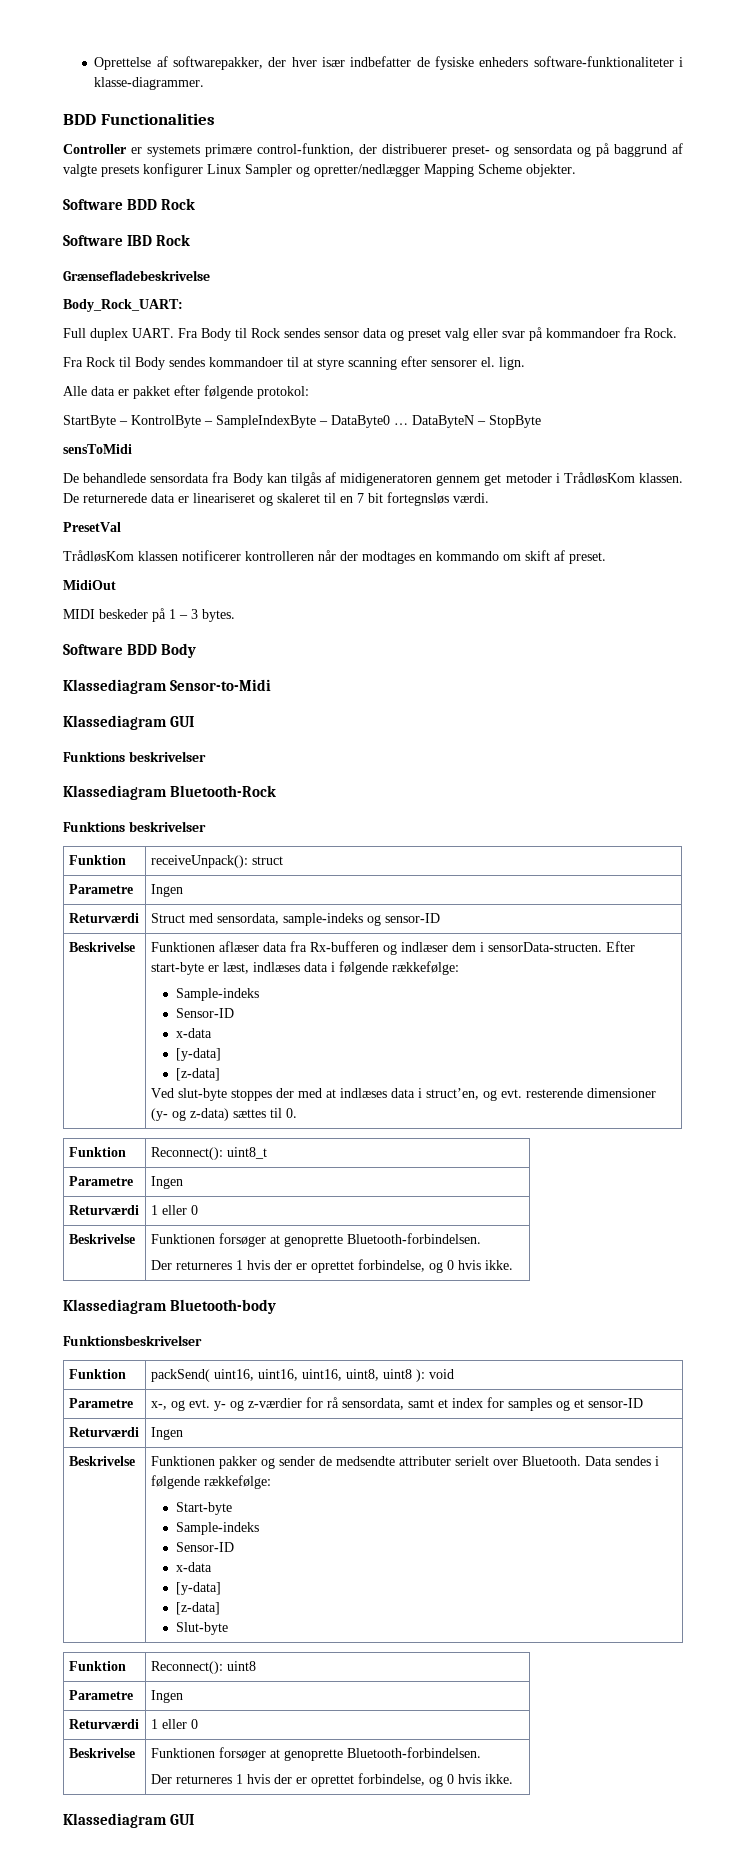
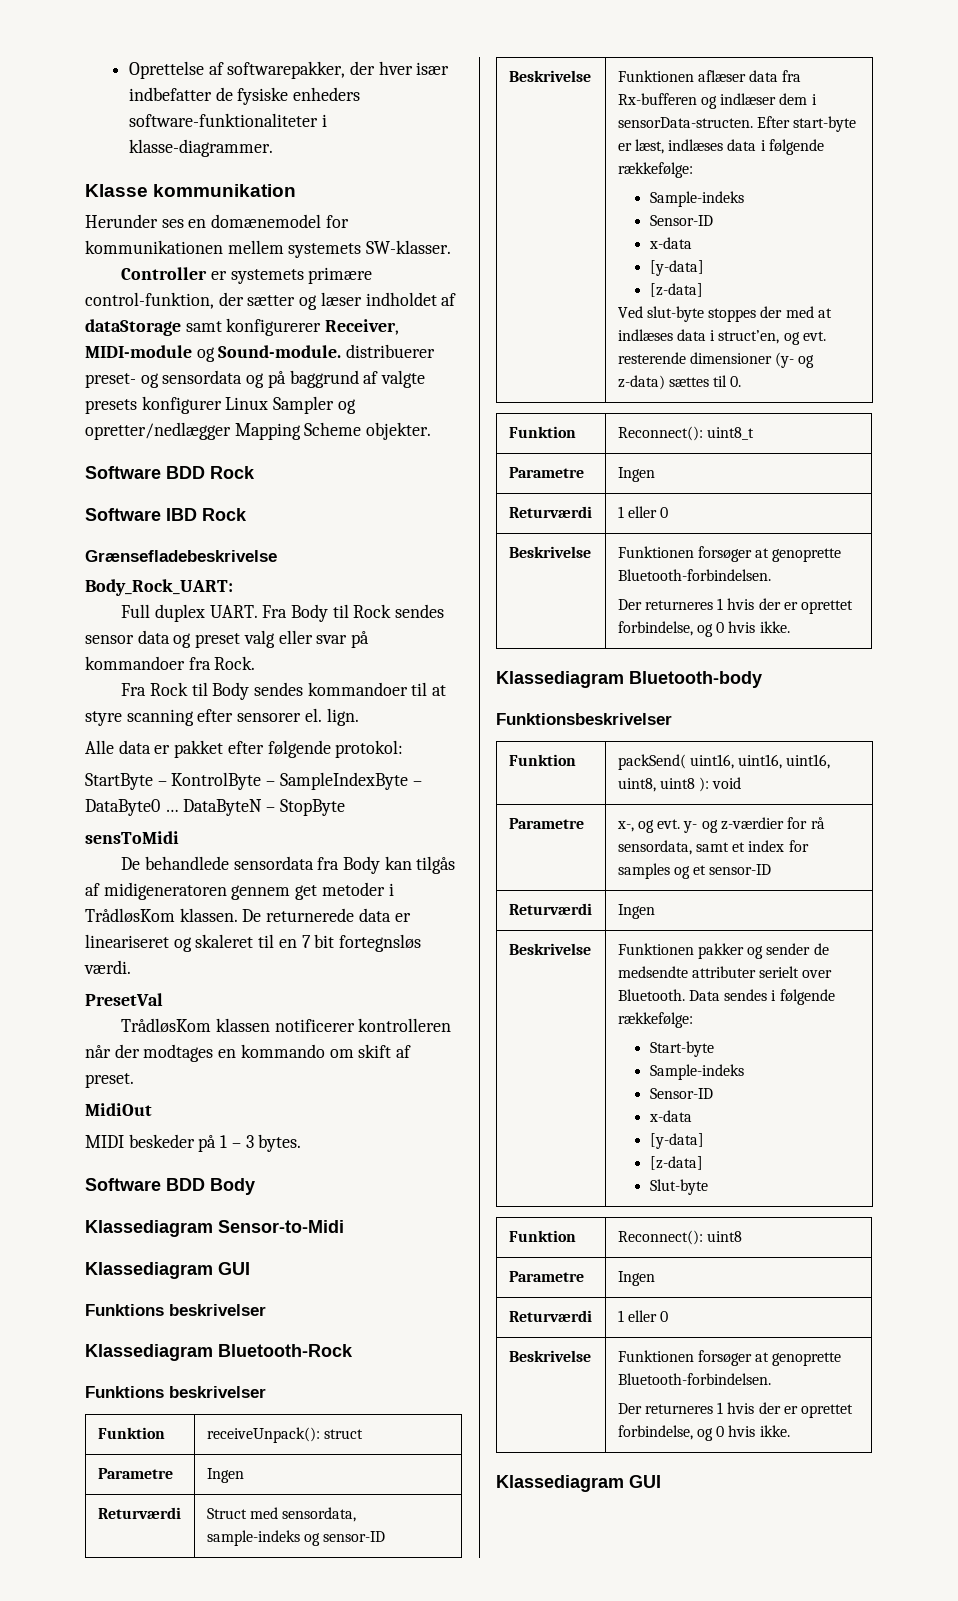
- BDD Functionalities
+ Klasse kommunikation
+ Herunder ses en domænemodel for kommunikationen mellem systemets SW-klasser.
- Controller er systemets primære control-funktion, der distribuerer preset- og sensordata og på baggrund af valgte presets konfigurer Linux Sampler og opretter/nedlægger Mapping Scheme objekter.
+ Controller er systemets primære control-funktion, der sætter og læser indholdet af dataStorage samt konfigurerer Receiver, MIDI-module og Sound-module. distribuerer preset- og sensordata og på baggrund af valgte presets konfigurer Linux Sampler og opretter/nedlægger Mapping Scheme objekter.

